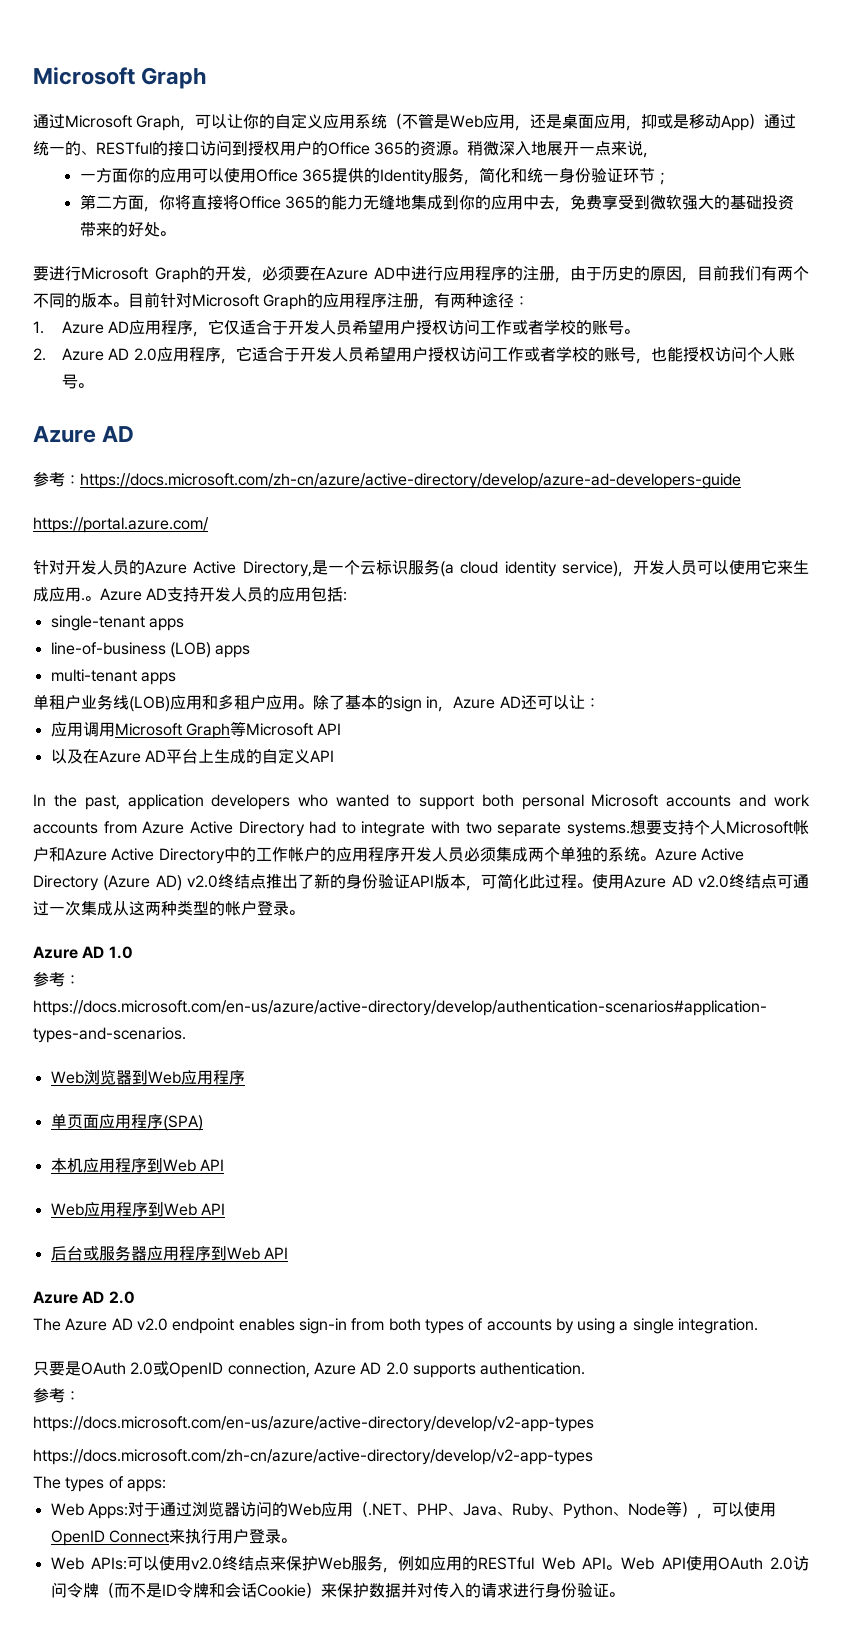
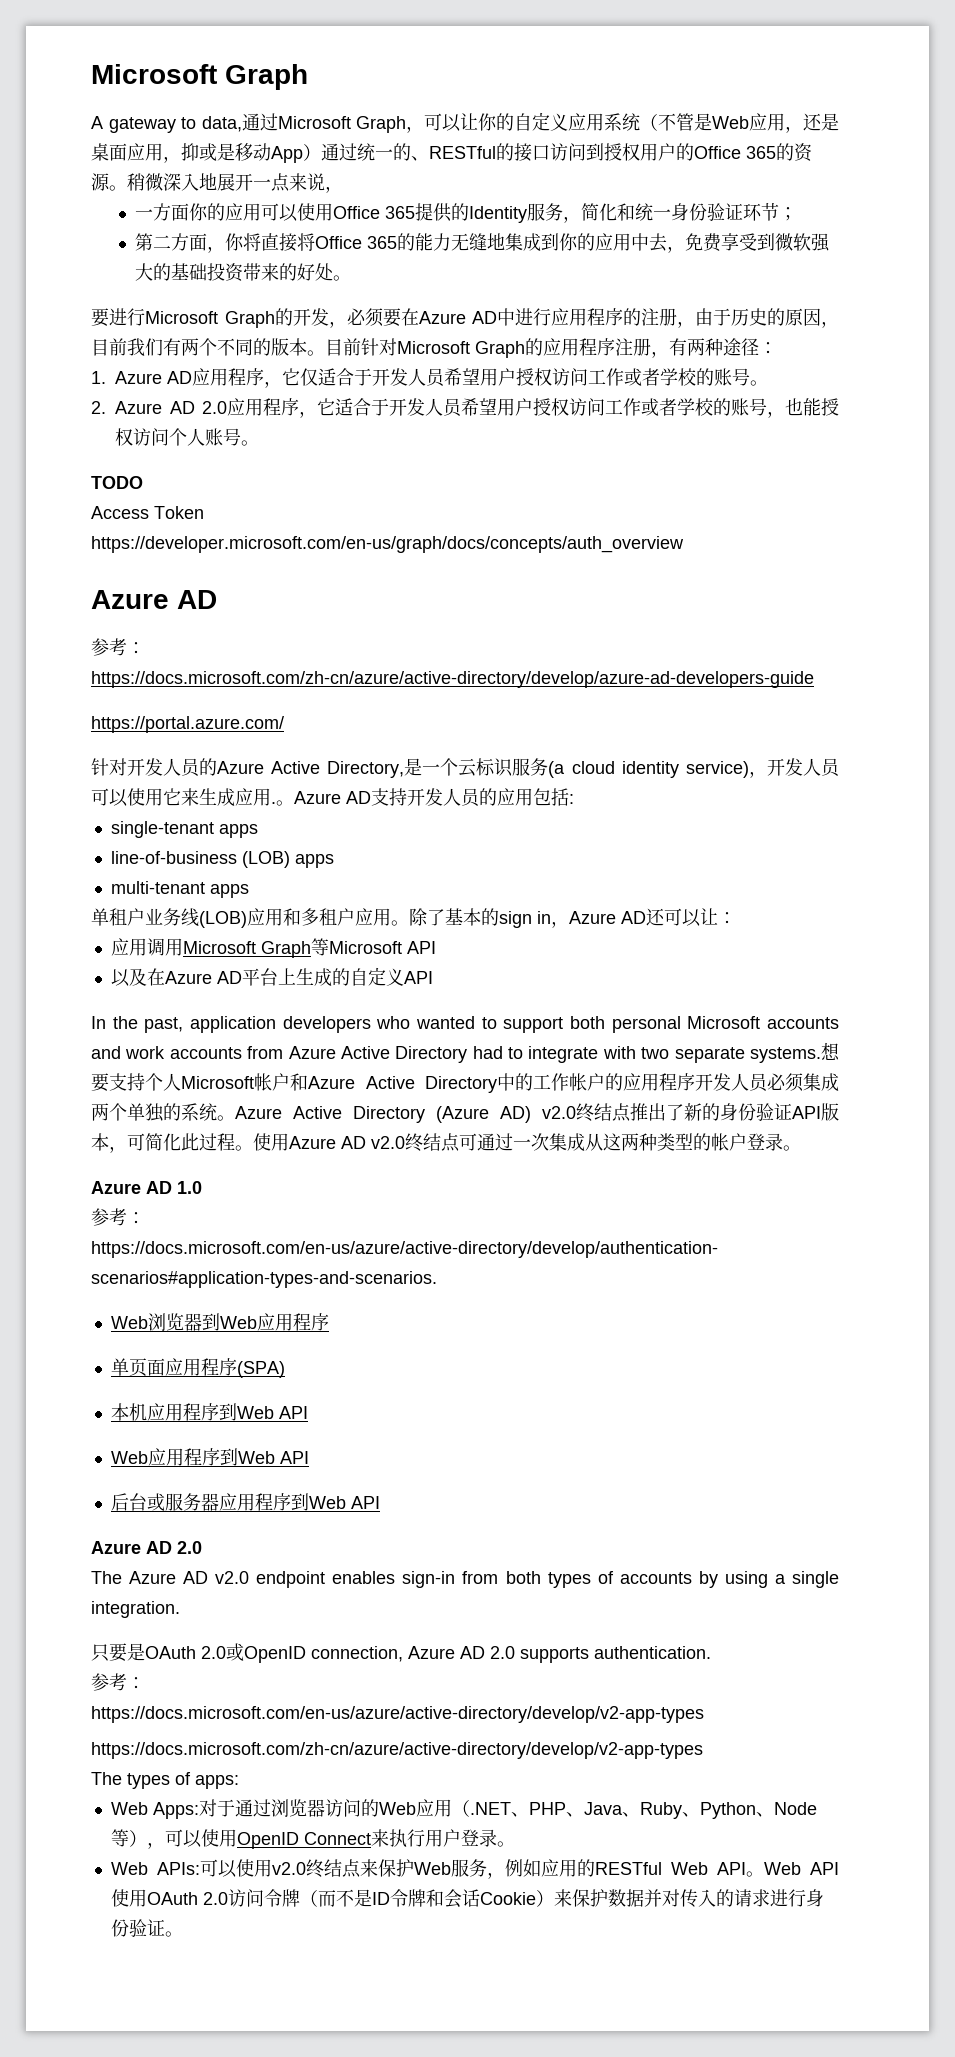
- 通过Microsoft Graph，可以让你的自定义应用系统（不管是Web应用，还是桌面应用，抑或是移动App）通过统一的、RESTful的接口访问到授权用户的Office 365的资源。
+ A gateway to data,通过Microsoft Graph，可以让你的自定义应用系统（不管是Web应用，还是桌面应用，抑或是移动App）通过统一的、RESTful的接口访问到授权用户的Office 365的资源。
+ TODO
+ Access Token
+ https://developer.microsoft.com/en-us/graph/docs/concepts/auth_overview

